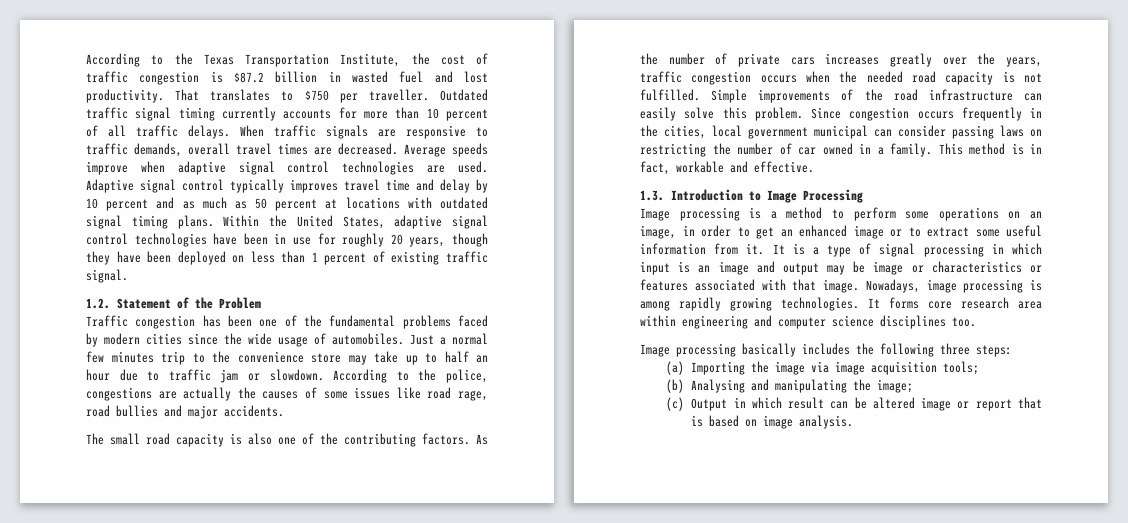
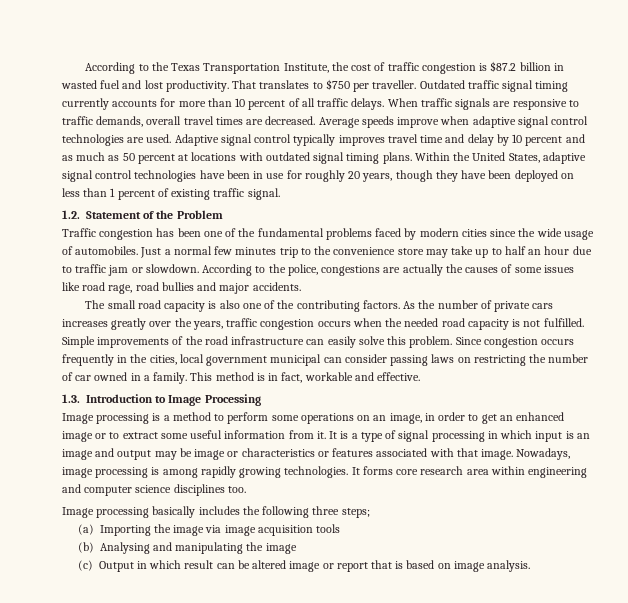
- Image processing basically includes the following three steps:
+ Image processing basically includes the following three steps;
- (a) Importing the image via image acquisition tools;
+ (a) Importing the image via image acquisition tools
- (b) Analysing and manipulating the image;
+ (b) Analysing and manipulating the image

